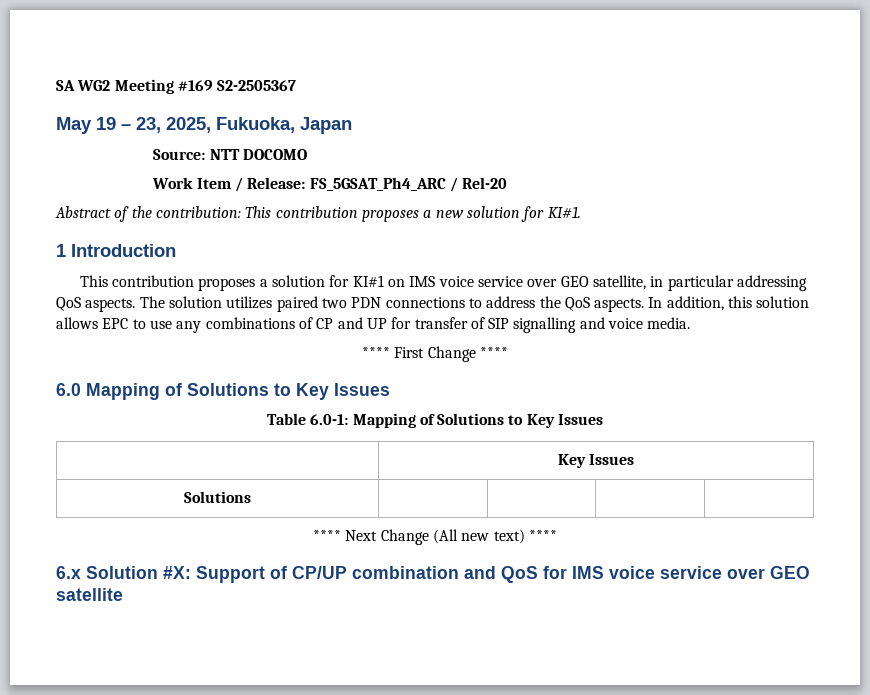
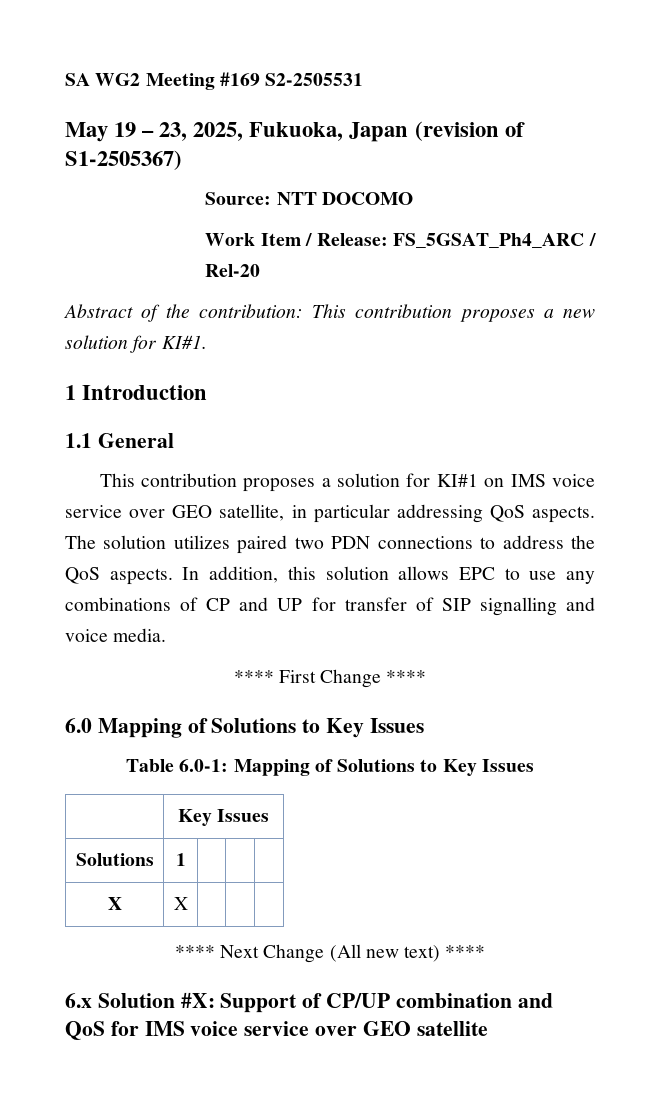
- SA WG2 Meeting #169 S2-2505367
+ SA WG2 Meeting #169 S2-2505531
- May 19 – 23, 2025, Fukuoka, Japan
+ May 19 – 23, 2025, Fukuoka, Japan (revision of S1-2505367)
+ 1.1 General
- Solutions | | | |
+ Solutions | 1 | | |
+ X | X | | |

